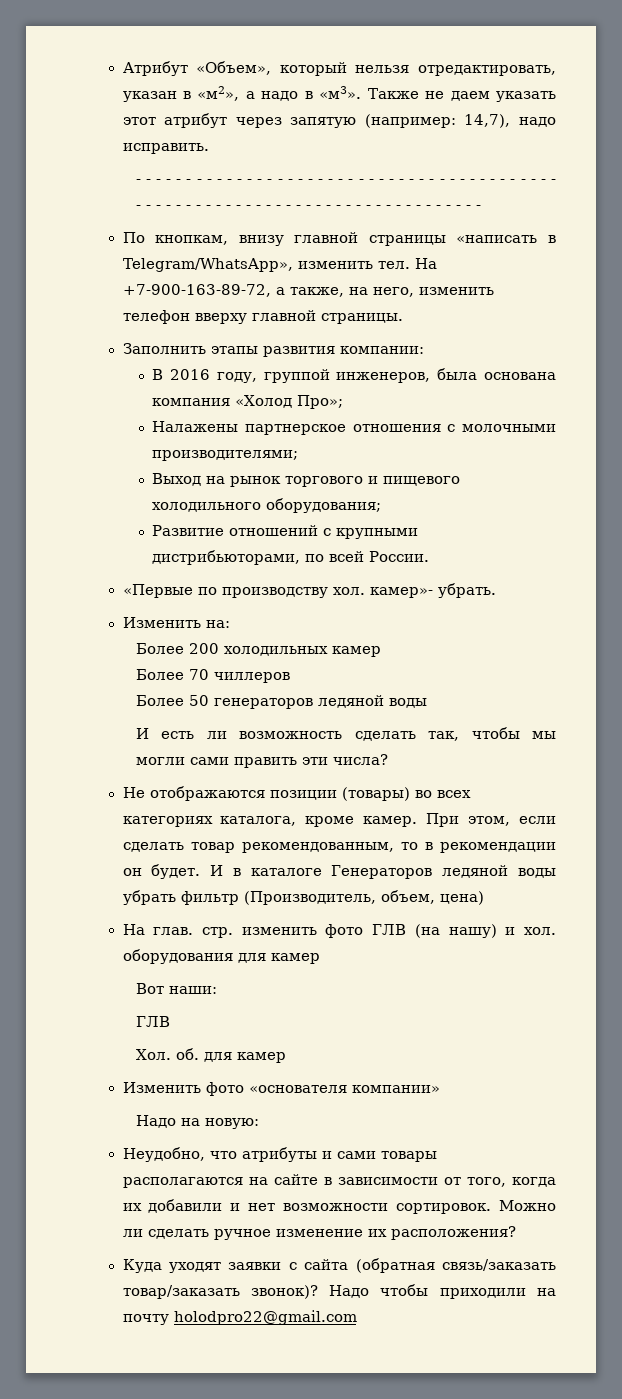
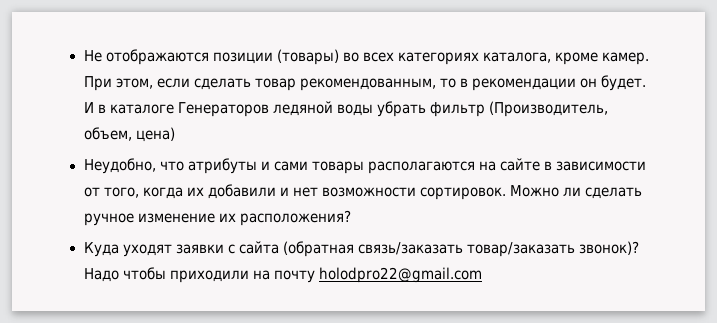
- Атрибут «Объем», который нельзя отредактировать, указан в «м2», а надо в «м3». Также не даем указать этот атрибут через запятую (например: 14,7), надо исправить.
- - - - - - - - - - - - - - - - - - - - - - - - - - - - - - - - - - - - - - - - - - - - - - - - - - - - - - - - - - - - - - - - - - - - - - - - - - - - - -
- По кнопкам, внизу главной страницы «написать в Telegram/WhatsApp», изменить тел. На +7-900-163-89-72, а также, на него, изменить телефон вверху главной страницы.
- Заполнить этапы развития компании:
- В 2016 году, группой инженеров, была основана компания «Холод Про»;
- Налажены партнерское отношения с молочными производителями;
- Выход на рынок торгового и пищевого холодильного оборудования;
- Развитие отношений с крупными дистрибьюторами, по всей России.
- «Первые по производству хол. камер»- убрать.
- Изменить на:
- Более 200 холодильных камер
- Более 70 чиллеров
- Более 50 генераторов ледяной воды
- И есть ли возможность сделать так, чтобы мы могли сами править эти числа?
- На глав. стр. изменить фото ГЛВ (на нашу) и хол. оборудования для камер
- Вот наши:
- ГЛВ
- Хол. об. для камер
- Изменить фото «основателя компании»
- Надо на новую:

